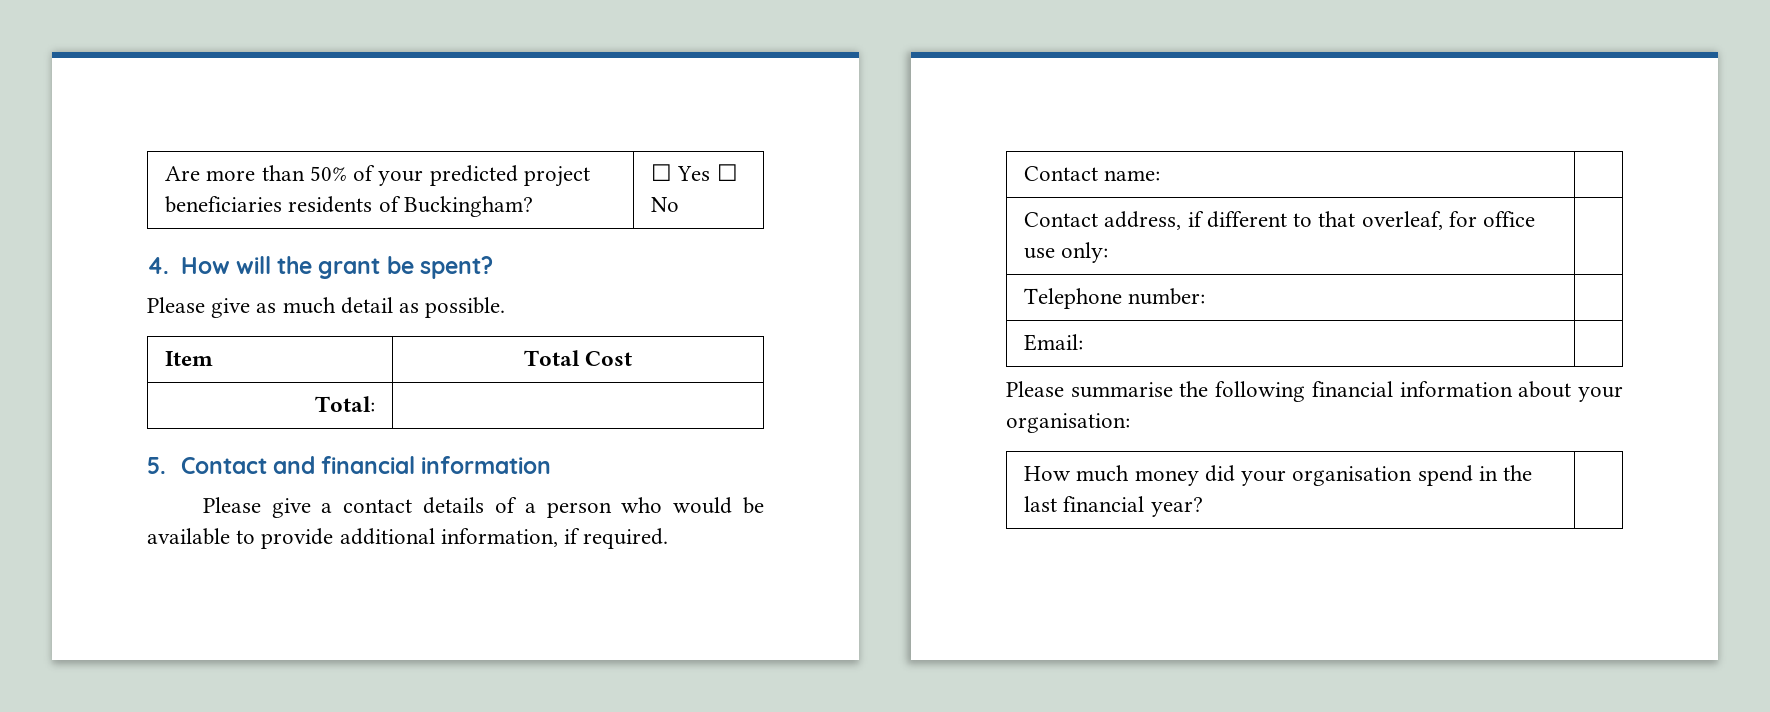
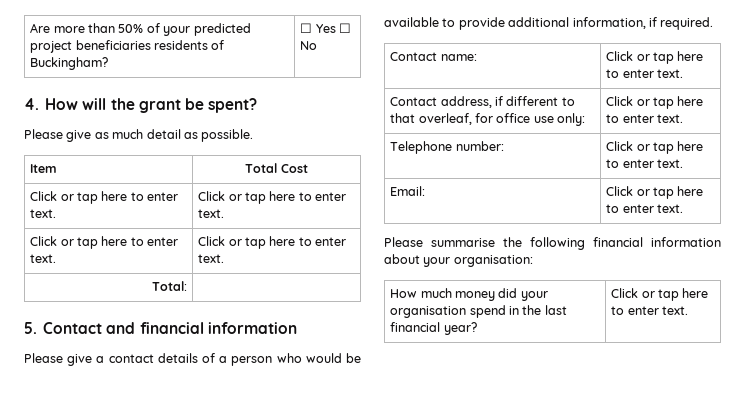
  Item | Total Cost
+ Click or tap here to enter text. | Click or tap here to enter text.
+ Click or tap here to enter text. | Click or tap here to enter text.
- Contact name: |
+ Contact name: | Click or tap here to enter text.
- Contact address, if different to that overleaf, for office use only: |
- Telephone number: |
- Email: |
+ Contact address, if different to that overleaf, for office use only: | Click or tap here to enter text.
+ Telephone number: | Click or tap here to enter text.
+ Email: | Click or tap here to enter text.
- How much money did your organisation spend in the last financial year? |
+ How much money did your organisation spend in the last financial year? | Click or tap here to enter text.

